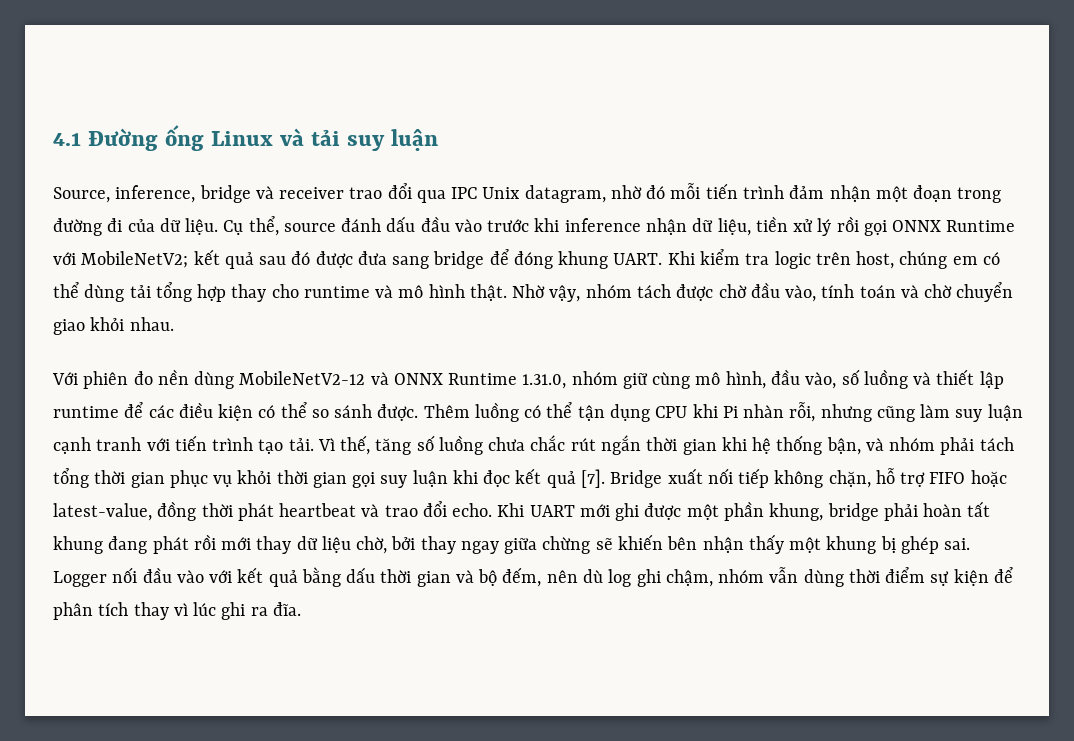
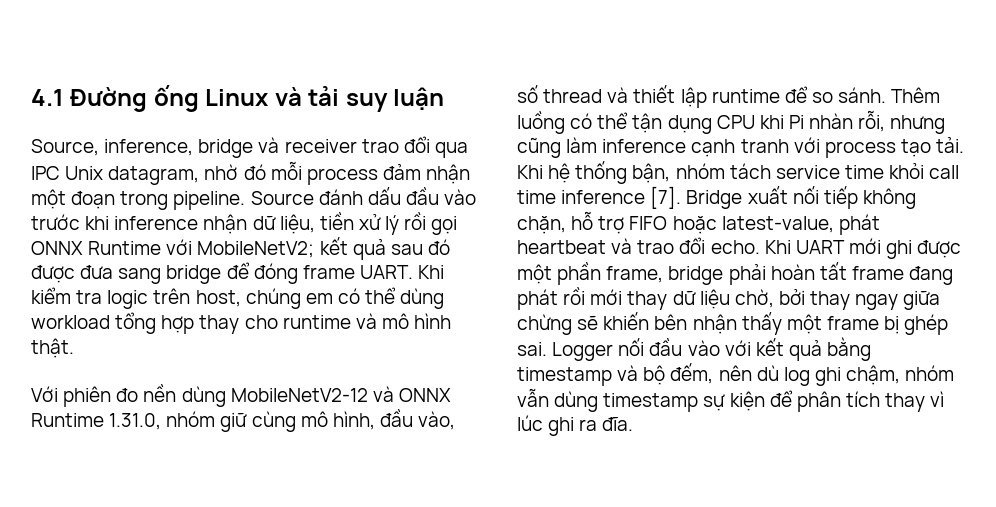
- Source, inference, bridge và receiver trao đổi qua IPC Unix datagram, nhờ đó mỗi tiến trình đảm nhận một đoạn trong đường đi của dữ liệu. Cụ thể, source đánh dấu đầu vào trước khi inference nhận dữ liệu, tiền xử lý rồi gọi ONNX Runtime với MobileNetV2; kết quả sau đó được đưa sang bridge để đóng khung UART.
+ Source, inference, bridge và receiver trao đổi qua IPC Unix datagram, nhờ đó mỗi process đảm nhận một đoạn trong pipeline. Source đánh dấu đầu vào trước khi inference nhận dữ liệu, tiền xử lý rồi gọi ONNX Runtime với MobileNetV2; kết quả sau đó được đưa sang bridge để đóng frame UART.
- Khi kiểm tra logic trên host, chúng em có thể dùng tải tổng hợp thay cho runtime và mô hình thật. Nhờ vậy, nhóm tách được chờ đầu vào, tính toán và chờ chuyển giao khỏi nhau.
+ Khi kiểm tra logic trên host, chúng em có thể dùng workload tổng hợp thay cho runtime và mô hình thật.
- Với phiên đo nền dùng MobileNetV2-12 và ONNX Runtime 1.31.0, nhóm giữ cùng mô hình, đầu vào, số luồng và thiết lập runtime để các điều kiện có thể so sánh được.
+ Với phiên đo nền dùng MobileNetV2-12 và ONNX Runtime 1.31.0, nhóm giữ cùng mô hình, đầu vào, số thread và thiết lập runtime để so sánh.
- Thêm luồng có thể tận dụng CPU khi Pi nhàn rỗi, nhưng cũng làm suy luận cạnh tranh với tiến trình tạo tải. Vì thế, tăng số luồng chưa chắc rút ngắn thời gian khi hệ thống bận, và nhóm phải tách tổng thời gian phục vụ khỏi thời gian gọi suy luận khi đọc kết quả [7].
+ Thêm luồng có thể tận dụng CPU khi Pi nhàn rỗi, nhưng cũng làm inference cạnh tranh với process tạo tải. Khi hệ thống bận, nhóm tách service time khỏi call time inference [7].
- Bridge xuất nối tiếp không chặn, hỗ trợ FIFO hoặc latest-value, đồng thời phát heartbeat và trao đổi echo.
+ Bridge xuất nối tiếp không chặn, hỗ trợ FIFO hoặc latest-value, phát heartbeat và trao đổi echo.
- Khi UART mới ghi được một phần khung, bridge phải hoàn tất khung đang phát rồi mới thay dữ liệu chờ, bởi thay ngay giữa chừng sẽ khiến bên nhận thấy một khung bị ghép sai.
+ Khi UART mới ghi được một phần frame, bridge phải hoàn tất frame đang phát rồi mới thay dữ liệu chờ, bởi thay ngay giữa chừng sẽ khiến bên nhận thấy một frame bị ghép sai.
- Logger nối đầu vào với kết quả bằng dấu thời gian và bộ đếm, nên dù log ghi chậm, nhóm vẫn dùng thời điểm sự kiện để phân tích thay vì lúc ghi ra đĩa.
+ Logger nối đầu vào với kết quả bằng timestamp và bộ đếm, nên dù log ghi chậm, nhóm vẫn dùng timestamp sự kiện để phân tích thay vì lúc ghi ra đĩa.

